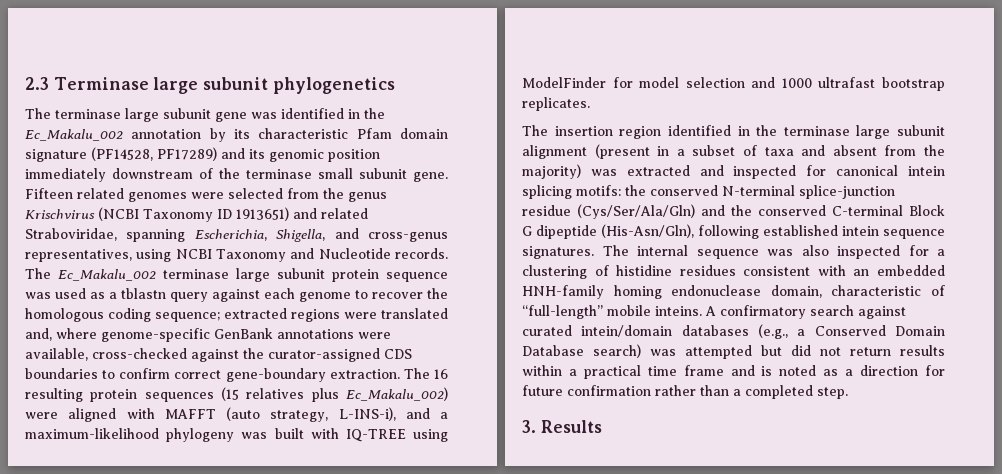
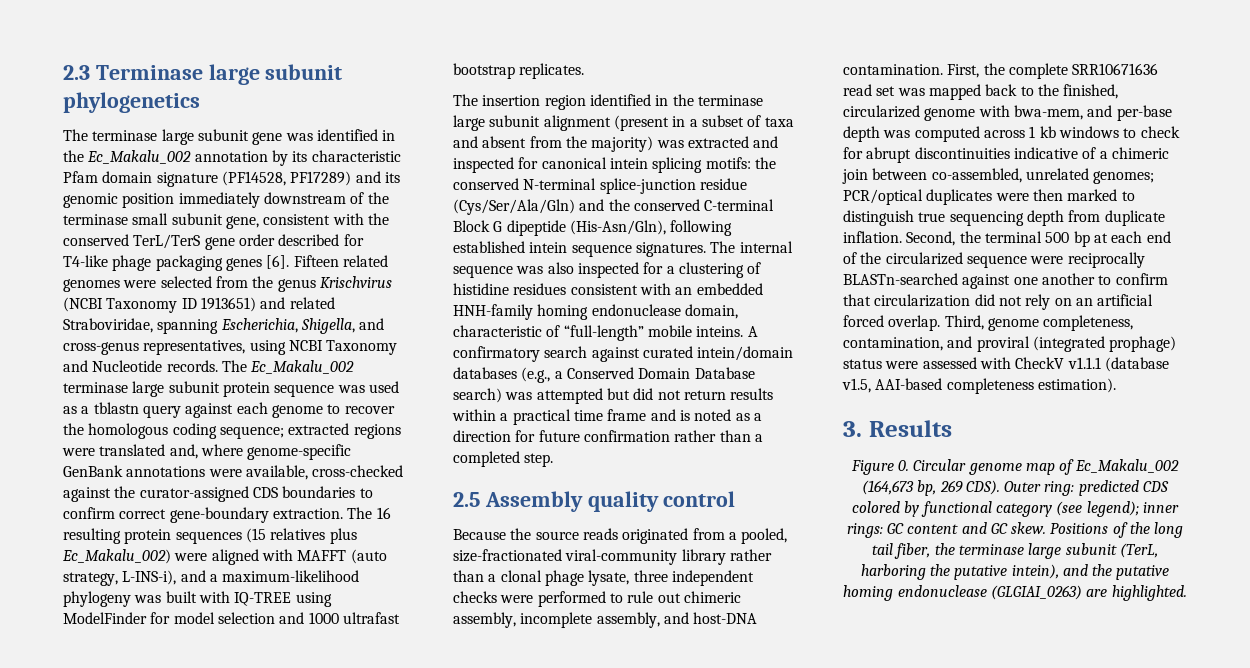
- The terminase large subunit gene was identified in the Ec_Makalu_002 annotation by its characteristic Pfam domain signature (PF14528, PF17289) and its genomic position immediately downstream of the terminase small subunit gene.
+ The terminase large subunit gene was identified in the Ec_Makalu_002 annotation by its characteristic Pfam domain signature (PF14528, PF17289) and its genomic position immediately downstream of the terminase small subunit gene, consistent with the conserved TerL/TerS gene order described for T4-like phage packaging genes [6].
+ 2.5 Assembly quality control
+ Because the source reads originated from a pooled, size-fractionated viral-community library rather than a clonal phage lysate, three independent checks were performed to rule out chimeric assembly, incomplete assembly, and host-DNA contamination. First, the complete SRR10671636 read set was mapped back to the finished, circularized genome with bwa-mem, and per-base depth was computed across 1 kb windows to check for abrupt discontinuities indicative of a chimeric join between co-assembled, unrelated genomes; PCR/optical duplicates were then marked to distinguish true sequencing depth from duplicate inflation. Second, the terminal 500 bp at each end of the circularized sequence were reciprocally BLASTn-searched against one another to confirm that circularization did not rely on an artificial forced overlap. Third, genome completeness, contamination, and proviral (integrated prophage) status were assessed with CheckV v1.1.1 (database v1.5, AAI-based completeness estimation).
  3. Results
+ Figure 0. Circular genome map of Ec_Makalu_002 (164,673 bp, 269 CDS). Outer ring: predicted CDS colored by functional category (see legend); inner rings: GC content and GC skew. Positions of the long tail fiber, the terminase large subunit (TerL, harboring the putative intein), and the putative homing endonuclease (GLGIAI_0263) are highlighted.

